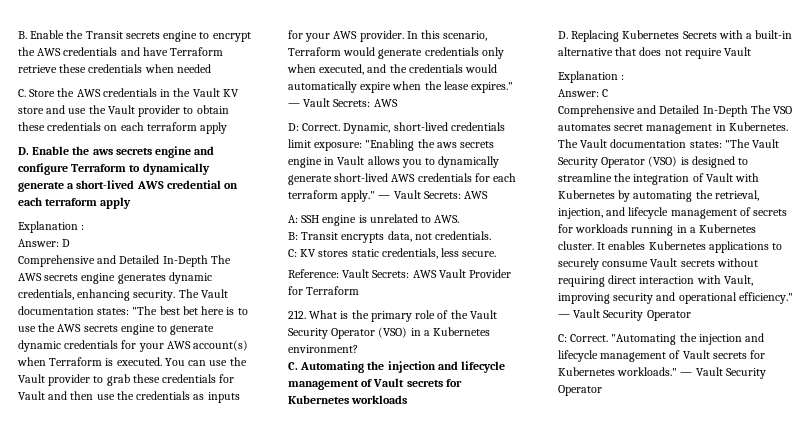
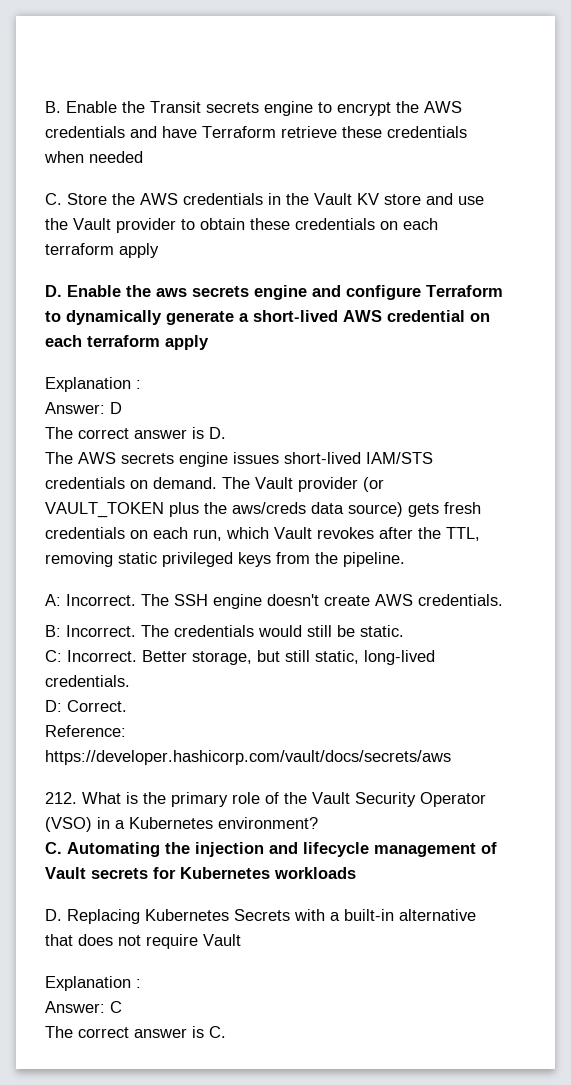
- Comprehensive and Detailed In-Depth The AWS secrets engine generates dynamic credentials, enhancing security. The Vault documentation states: "The best bet here is to use the AWS secrets engine to generate dynamic credentials for your AWS account(s) when Terraform is executed. You can use the Vault provider to grab these credentials for Vault and then use the credentials as inputs for your AWS provider. In this scenario, Terraform would generate credentials only when executed, and the credentials would automatically expire when the lease expires." — Vault Secrets: AWS
- D: Correct. Dynamic, short-lived credentials limit exposure: "Enabling the aws secrets engine in Vault allows you to dynamically generate short-lived AWS credentials for each terraform apply." — Vault Secrets: AWS
- A: SSH engine is unrelated to AWS.
- B: Transit encrypts data, not credentials.
- C: KV stores static credentials, less secure.
- Reference: Vault Secrets: AWS Vault Provider for Terraform
+ The correct answer is D.
+ The AWS secrets engine issues short-lived IAM/STS credentials on demand. The Vault provider (or VAULT_TOKEN plus the aws/creds data source) gets fresh credentials on each run, which Vault revokes after the TTL, removing static privileged keys from the pipeline.
+ A: Incorrect. The SSH engine doesn't create AWS credentials.
+ B: Incorrect. The credentials would still be static.
+ C: Incorrect. Better storage, but still static, long-lived credentials.
+ D: Correct.
+ Reference: https://developer.hashicorp.com/vault/docs/secrets/aws
- Comprehensive and Detailed In-Depth The VSO automates secret management in Kubernetes. The Vault documentation states: "The Vault Security Operator (VSO) is designed to streamline the integration of Vault with Kubernetes by automating the retrieval, injection, and lifecycle management of secrets for workloads running in a Kubernetes cluster. It enables Kubernetes applications to securely consume Vault secrets without requiring direct interaction with Vault, improving security and operational efficiency." — Vault Security Operator
- C: Correct. "Automating the injection and lifecycle management of Vault secrets for Kubernetes workloads." — Vault Security Operator
+ The correct answer is C.

